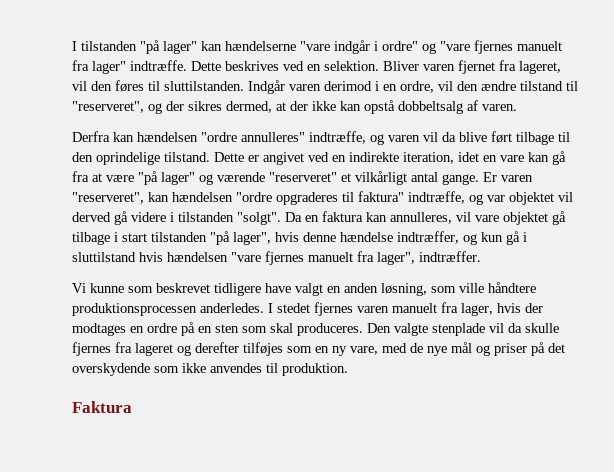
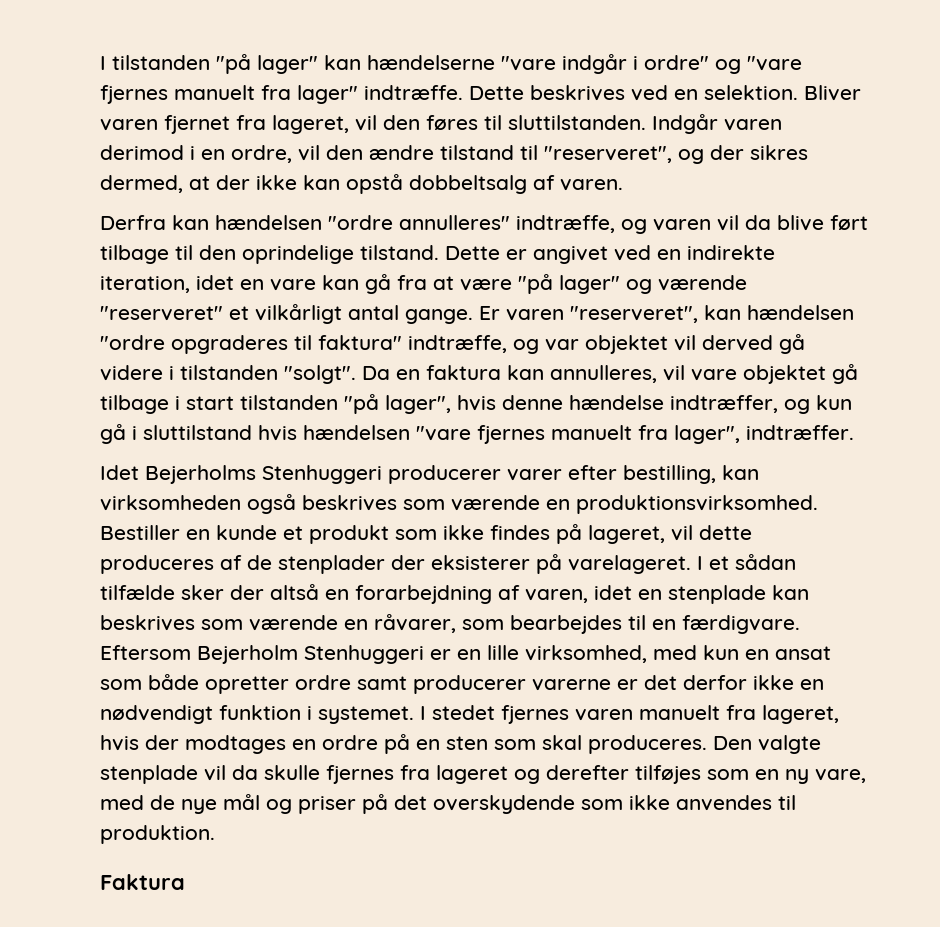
- Vi kunne som beskrevet tidligere have valgt en anden løsning, som ville håndtere produktionsprocessen anderledes.
+ Idet Bejerholms Stenhuggeri producerer varer efter bestilling, kan virksomheden også beskrives som værende en produktionsvirksomhed. Bestiller en kunde et produkt som ikke findes på lageret, vil dette produceres af de stenplader der eksisterer på varelageret. I et sådan tilfælde sker der altså en forarbejdning af varen, idet en stenplade kan beskrives som værende en råvarer, som bearbejdes til en færdigvare. Eftersom Bejerholm Stenhuggeri er en lille virksomhed, med kun en ansat som både opretter ordre samt producerer varerne er det derfor ikke en nødvendigt funktion i systemet.
- I stedet fjernes varen manuelt fra lager, hvis der modtages en ordre på en sten som skal produceres.
+ I stedet fjernes varen manuelt fra lageret, hvis der modtages en ordre på en sten som skal produceres.

